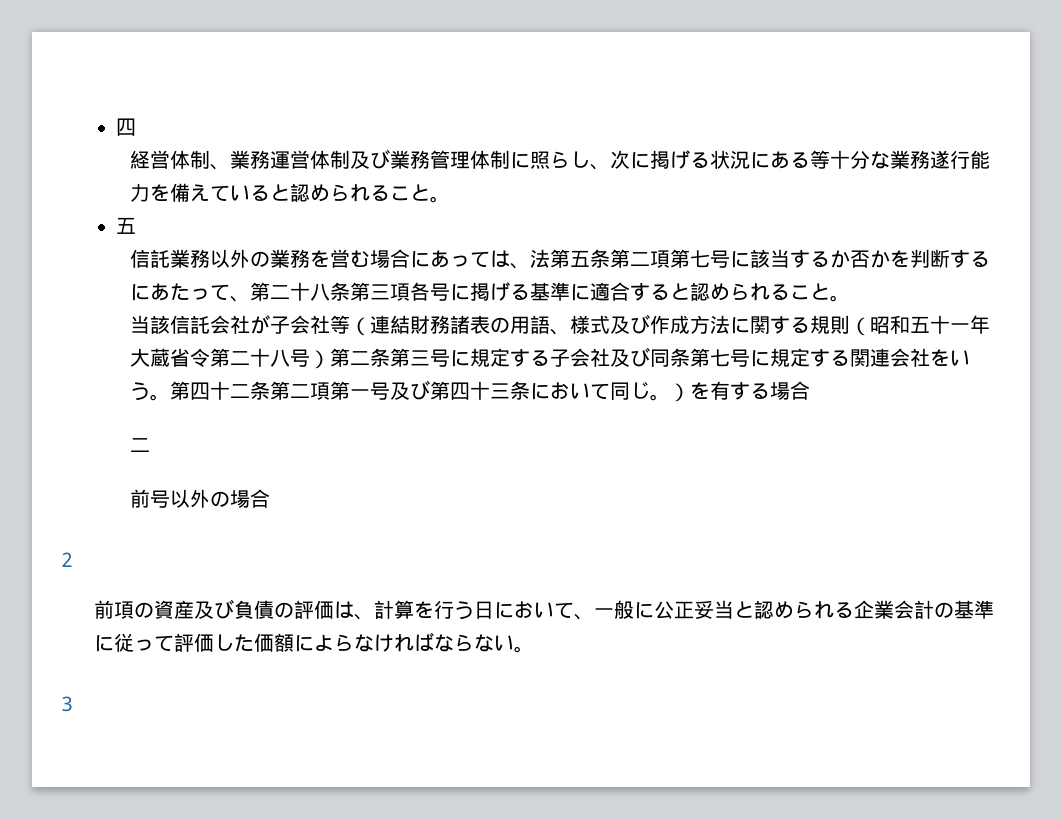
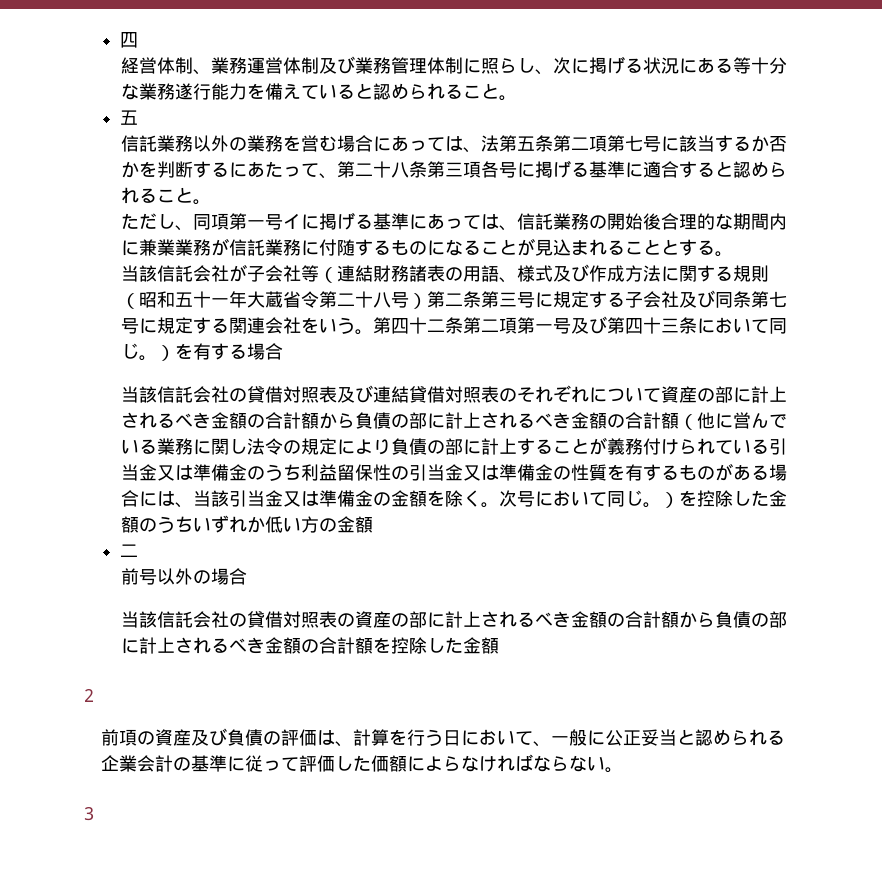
+ ただし、同項第一号イに掲げる基準にあっては、信託業務の開始後合理的な期間内に兼業業務が信託業務に付随するものになることが見込まれることとする。
  第四十二条第二項第一号及び第四十三条において同じ。）を有する場合
+ 当該信託会社の貸借対照表及び連結貸借対照表のそれぞれについて資産の部に計上されるべき金額の合計額から負債の部に計上されるべき金額の合計額（他に営んでいる業務に関し法令の規定により負債の部に計上することが義務付けられている引当金又は準備金のうち利益留保性の引当金又は準備金の性質を有するものがある場合には、当該引当金又は準備金の金額を除く。次号において同じ。）を控除した金額のうちいずれか低い方の金額
  二
  前号以外の場合
+ 当該信託会社の貸借対照表の資産の部に計上されるべき金額の合計額から負債の部に計上されるべき金額の合計額を控除した金額

